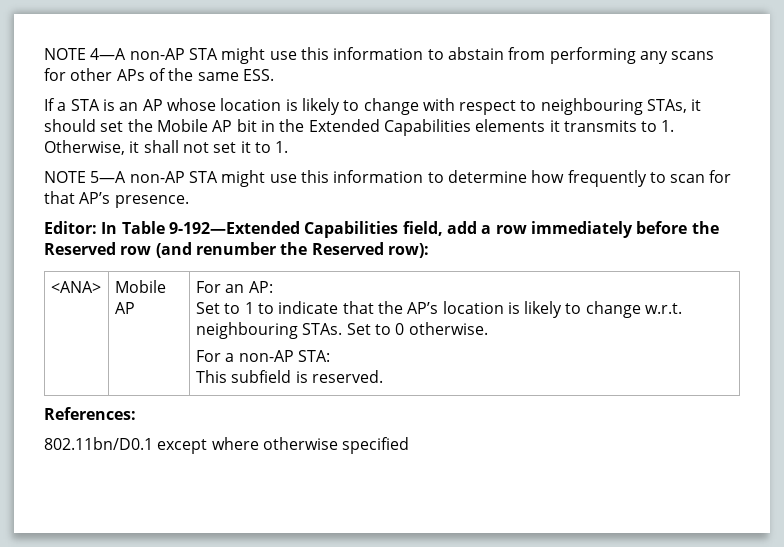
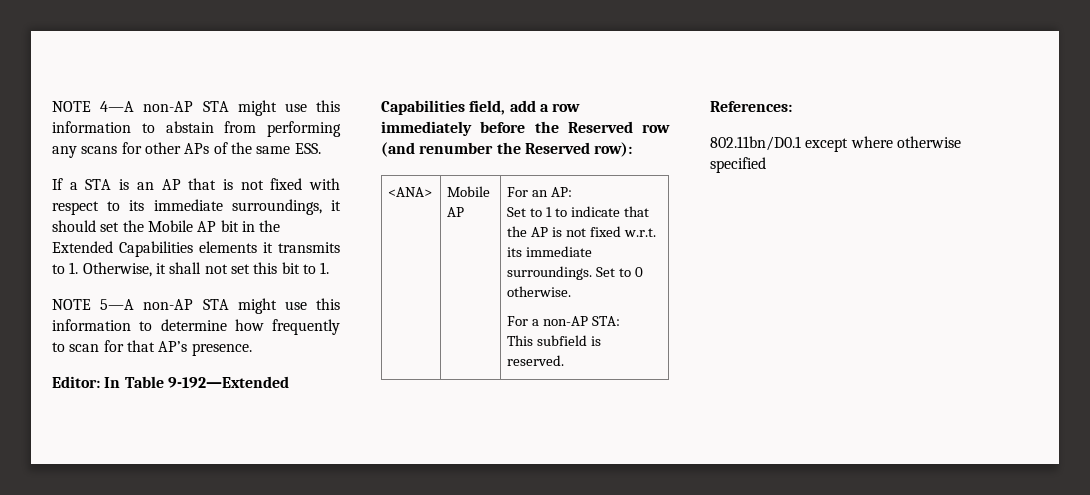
- If a STA is an AP whose location is likely to change with respect to neighbouring STAs, it should set the Mobile AP bit in the Extended Capabilities elements it transmits to 1. Otherwise, it shall not set it to 1.
+ If a STA is an AP that is not fixed with respect to its immediate surroundings, it should set the Mobile AP bit in the Extended Capabilities elements it transmits to 1. Otherwise, it shall not set this bit to 1.
  <ANA> | Mobile AP | For an AP:
- Set to 1 to indicate that the AP’s location is likely to change w.r.t. neighbouring STAs. Set to 0 otherwise.
+ Set to 1 to indicate that the AP is not fixed w.r.t. its immediate surroundings. Set to 0 otherwise.

